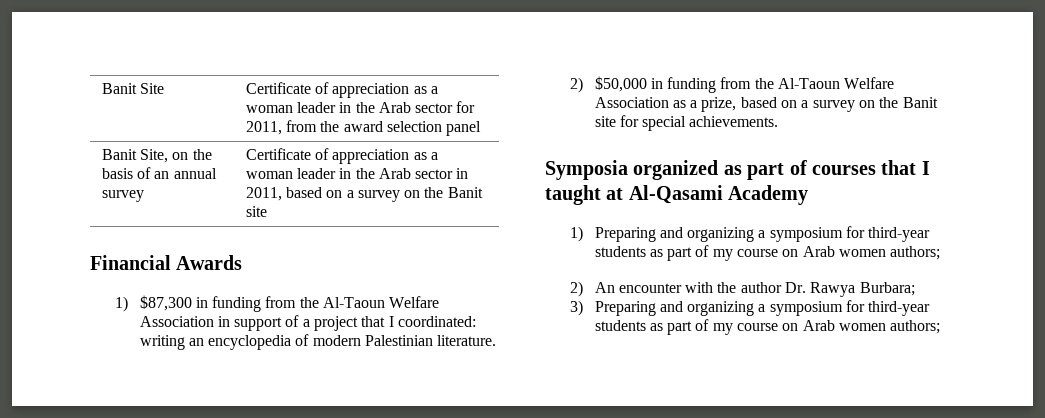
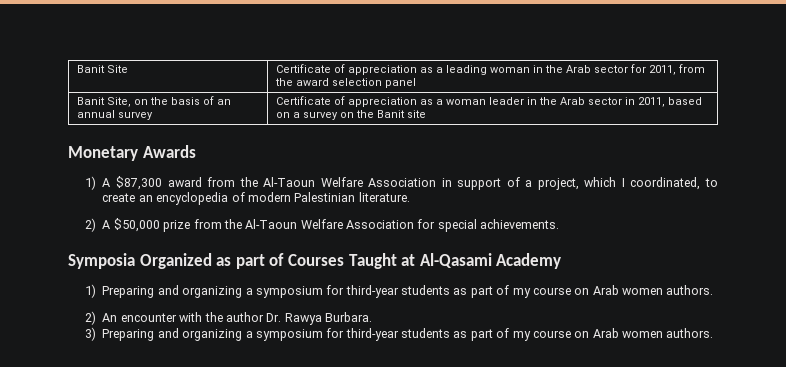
- Banit Site | Certificate of appreciation as a woman leader in the Arab sector for 2011, from the award selection panel
+ Banit Site | Certificate of appreciation as a leading woman in the Arab sector for 2011, from the award selection panel
- Financial Awards
+ Monetary Awards
- 1) $87,300 in funding from the Al-Taoun Welfare Association in support of a project that I coordinated: writing an encyclopedia of modern Palestinian literature.
+ 1) A $87,300 award from the Al-Taoun Welfare Association in support of a project, which I coordinated, to create an encyclopedia of modern Palestinian literature.
- 2) $50,000 in funding from the Al-Taoun Welfare Association as a prize, based on a survey on the Banit site for special achievements.
+ 2) A $50,000 prize from the Al-Taoun Welfare Association for special achievements.
- Symposia organized as part of courses that I taught at Al-Qasami Academy
+ Symposia Organized as part of Courses Taught at Al-Qasami Academy
- 1) Preparing and organizing a symposium for third-year students as part of my course on Arab women authors;
+ 1) Preparing and organizing a symposium for third-year students as part of my course on Arab women authors.
- 2) An encounter with the author Dr. Rawya Burbara;
+ 2) An encounter with the author Dr. Rawya Burbara.
- 3) Preparing and organizing a symposium for third-year students as part of my course on Arab women authors;
+ 3) Preparing and organizing a symposium for third-year students as part of my course on Arab women authors.

